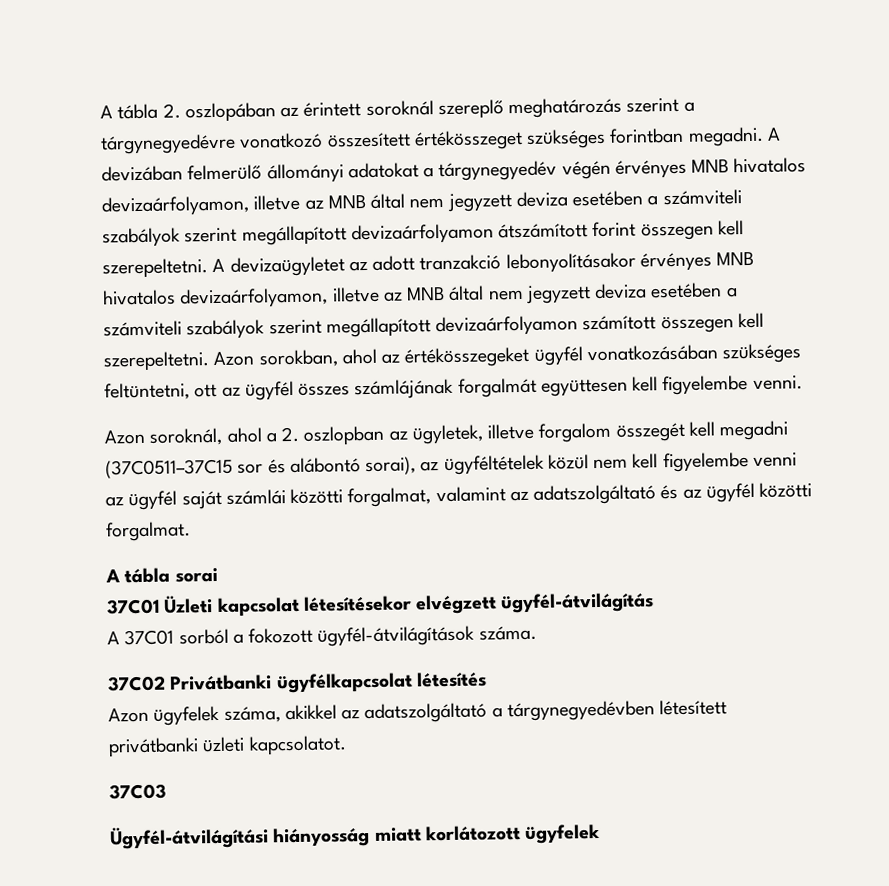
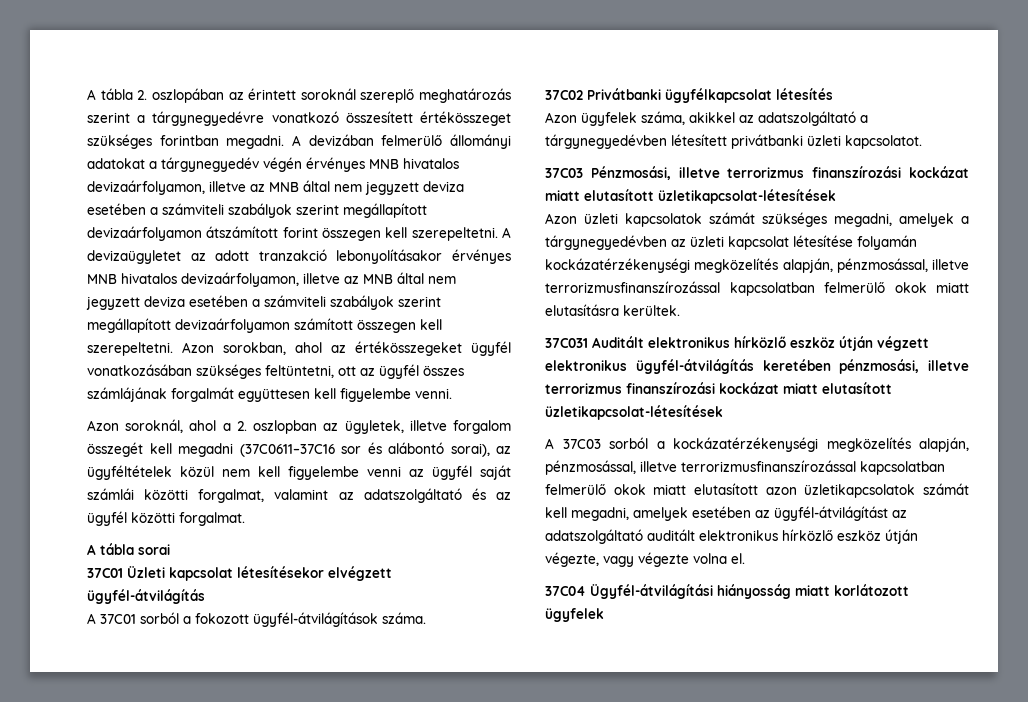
- Azon soroknál, ahol a 2. oszlopban az ügyletek, illetve forgalom összegét kell megadni (37C0511–37C15 sor és alábontó sorai), az ügyféltételek közül nem kell figyelembe venni az ügyfél saját számlái közötti forgalmat, valamint az adatszolgáltató és az ügyfél közötti forgalmat.
+ Azon soroknál, ahol a 2. oszlopban az ügyletek, illetve forgalom összegét kell megadni (37C0611–37C16 sor és alábontó sorai), az ügyféltételek közül nem kell figyelembe venni az ügyfél saját számlái közötti forgalmat, valamint az adatszolgáltató és az ügyfél közötti forgalmat.
- 37C03
- Ügyfél-átvilágítási hiányosság miatt korlátozott ügyfelek
+ 37C03 Pénzmosási, illetve terrorizmus finanszírozási kockázat miatt elutasított üzletikapcsolat-létesítések
+ Azon üzleti kapcsolatok számát szükséges megadni, amelyek a tárgynegyedévben az üzleti kapcsolat létesítése folyamán kockázatérzékenységi megközelítés alapján, pénzmosással, illetve terrorizmusfinanszírozással kapcsolatban felmerülő okok miatt elutasításra kerültek.
+ 37C031 Auditált elektronikus hírközlő eszköz útján végzett elektronikus ügyfél-átvilágítás keretében pénzmosási, illetve terrorizmus finanszírozási kockázat miatt elutasított üzletikapcsolat-létesítések
+ A 37C03 sorból a kockázatérzékenységi megközelítés alapján, pénzmosással, illetve terrorizmusfinanszírozással kapcsolatban felmerülő okok miatt elutasított azon üzletikapcsolatok számát kell megadni, amelyek esetében az ügyfél-átvilágítást az adatszolgáltató auditált elektronikus hírközlő eszköz útján végezte, vagy végezte volna el.
+ 37C04 Ügyfél-átvilágítási hiányosság miatt korlátozott ügyfelek

